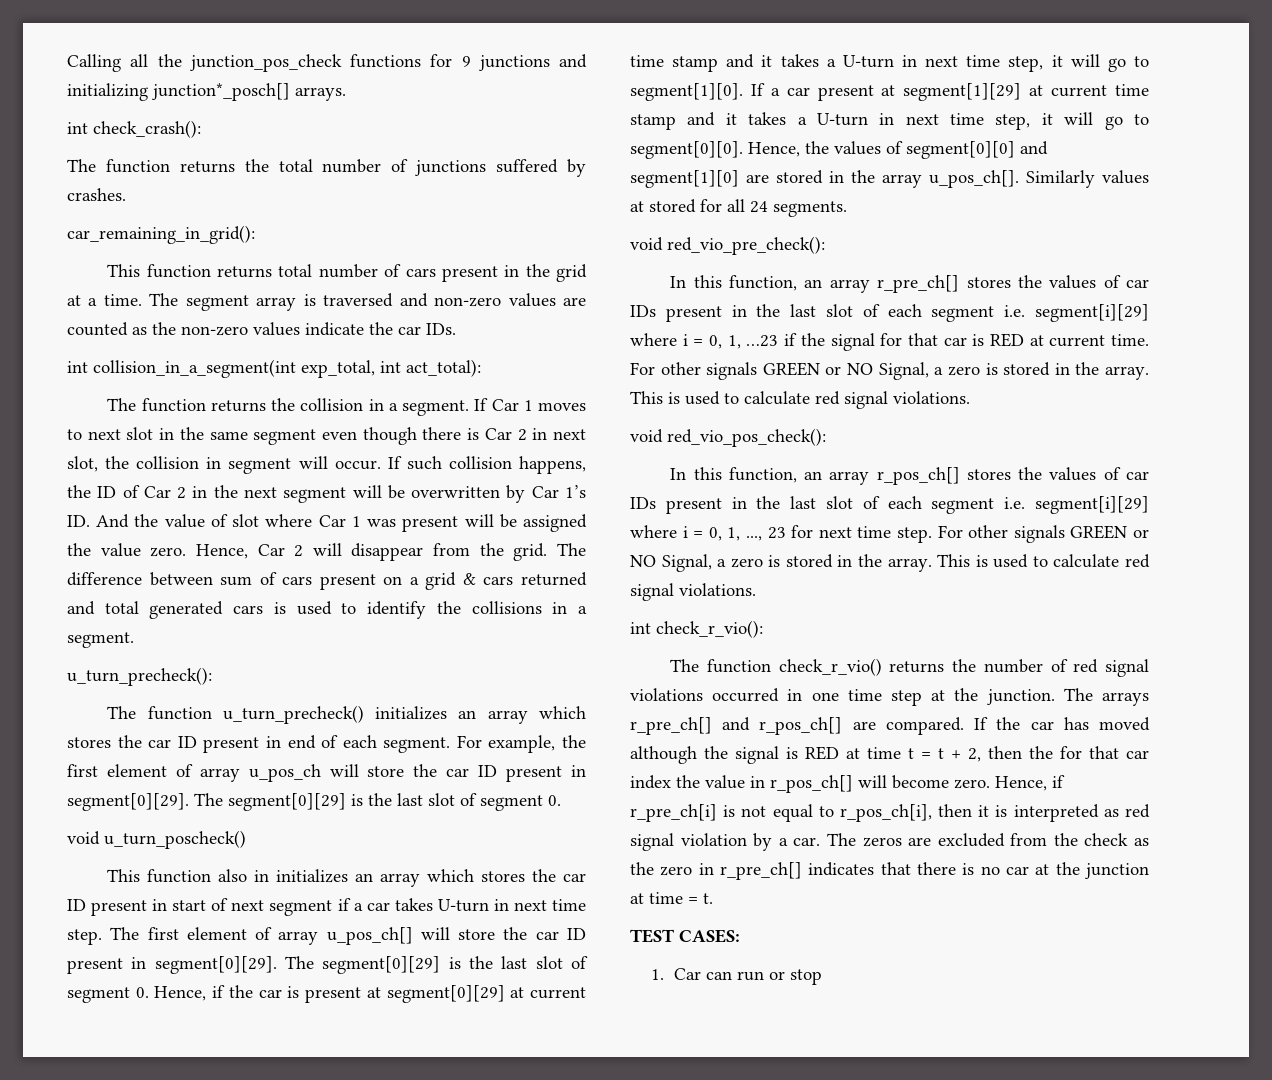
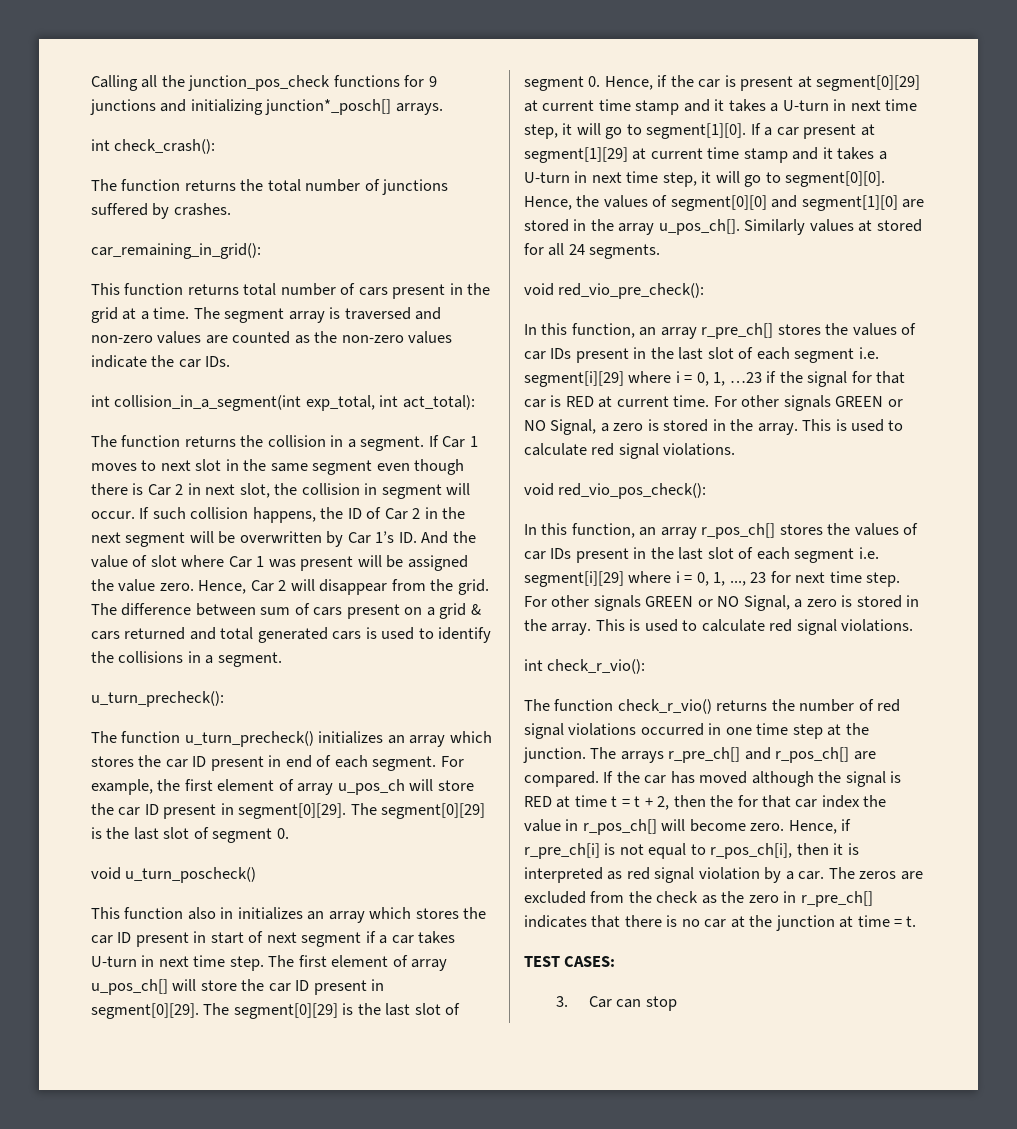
- 1. Car can run or stop
+ 3. Car can stop

